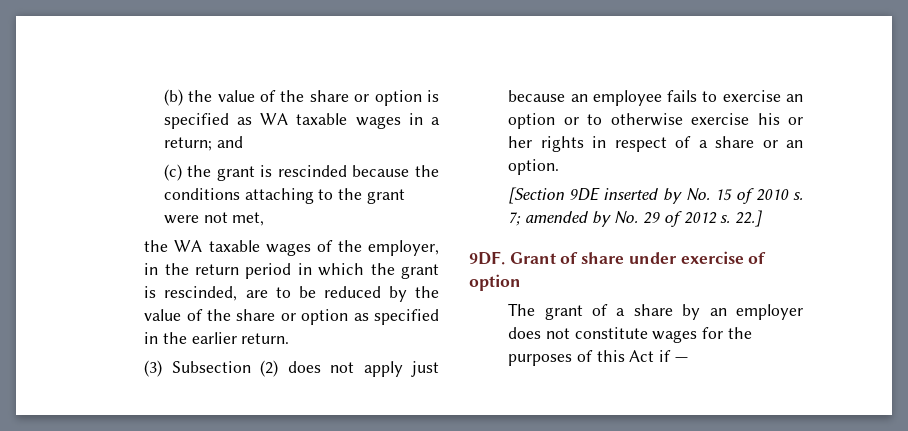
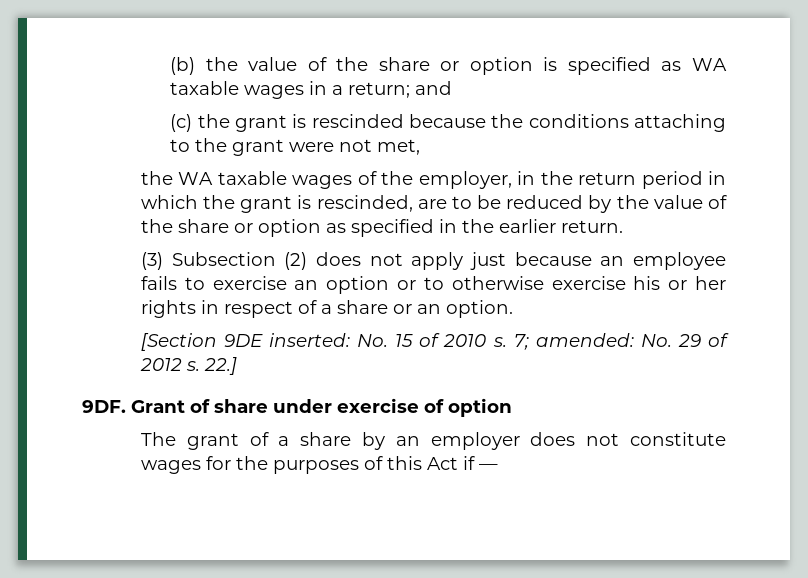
- [Section 9DE inserted by No. 15 of 2010 s.
+ [Section 9DE inserted: No. 15 of 2010 s.
- 7; amended by No. 29 of 2012 s.
+ 7; amended: No. 29 of 2012 s.

